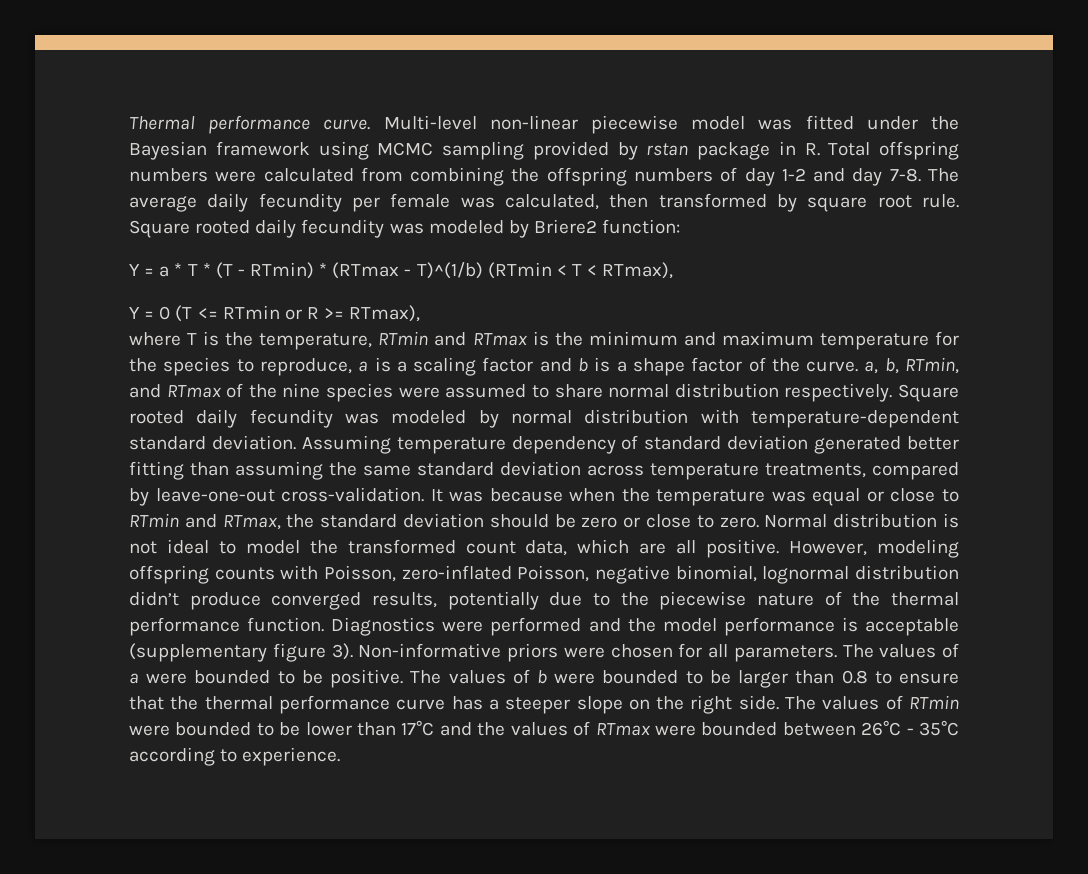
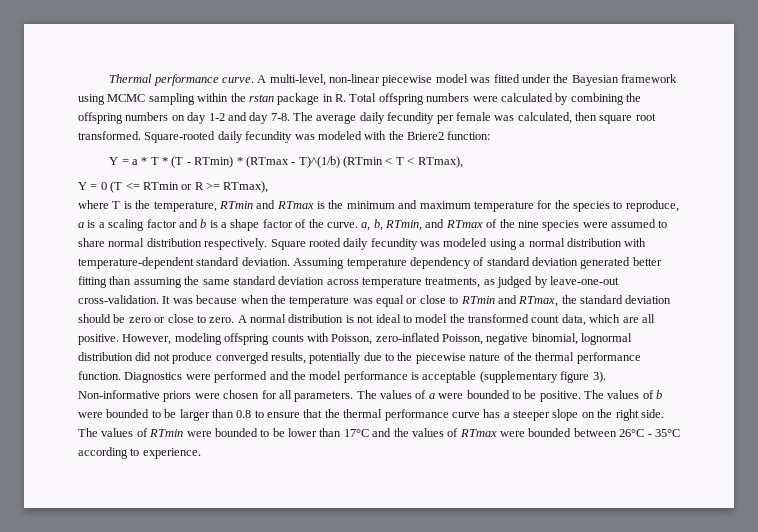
- Multi-level non-linear piecewise model was fitted under the Bayesian framework using MCMC sampling provided by rstan package in R. Total offspring numbers were calculated from combining the offspring numbers of day 1-2 and day 7-8.
+ A multi-level, non-linear piecewise model was fitted under the Bayesian framework using MCMC sampling within the rstan package in R. Total offspring numbers were calculated by combining the offspring numbers on day 1-2 and day 7-8.
- The average daily fecundity per female was calculated, then transformed by square root rule. Square rooted daily fecundity was modeled by Briere2 function:
+ The average daily fecundity per female was calculated, then square root transformed. Square-rooted daily fecundity was modeled with the Briere2 function:
- Square rooted daily fecundity was modeled by normal distribution with temperature-dependent standard deviation.
+ Square rooted daily fecundity was modeled using a normal distribution with temperature-dependent standard deviation.
- Assuming temperature dependency of standard deviation generated better fitting than assuming the same standard deviation across temperature treatments, compared by leave-one-out cross-validation.
+ Assuming temperature dependency of standard deviation generated better fitting than assuming the same standard deviation across temperature treatments, as judged by leave-one-out cross-validation.
- Normal distribution is not ideal to model the transformed count data, which are all positive.
+ A normal distribution is not ideal to model the transformed count data, which are all positive.
- However, modeling offspring counts with Poisson, zero-inflated Poisson, negative binomial, lognormal distribution didn’t produce converged results, potentially due to the piecewise nature of the thermal performance function.
+ However, modeling offspring counts with Poisson, zero-inflated Poisson, negative binomial, lognormal distribution did not produce converged results, potentially due to the piecewise nature of the thermal performance function.

